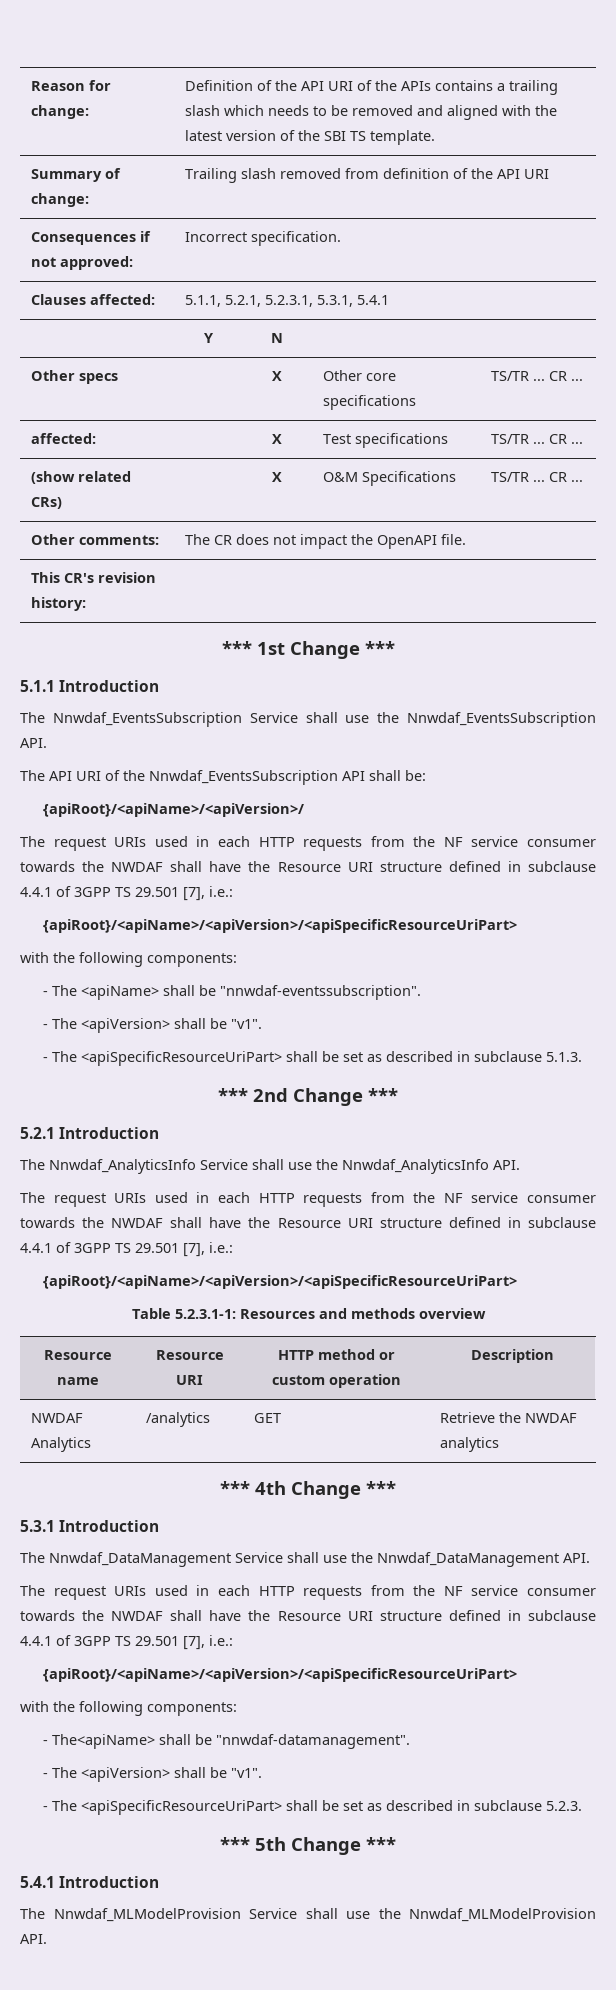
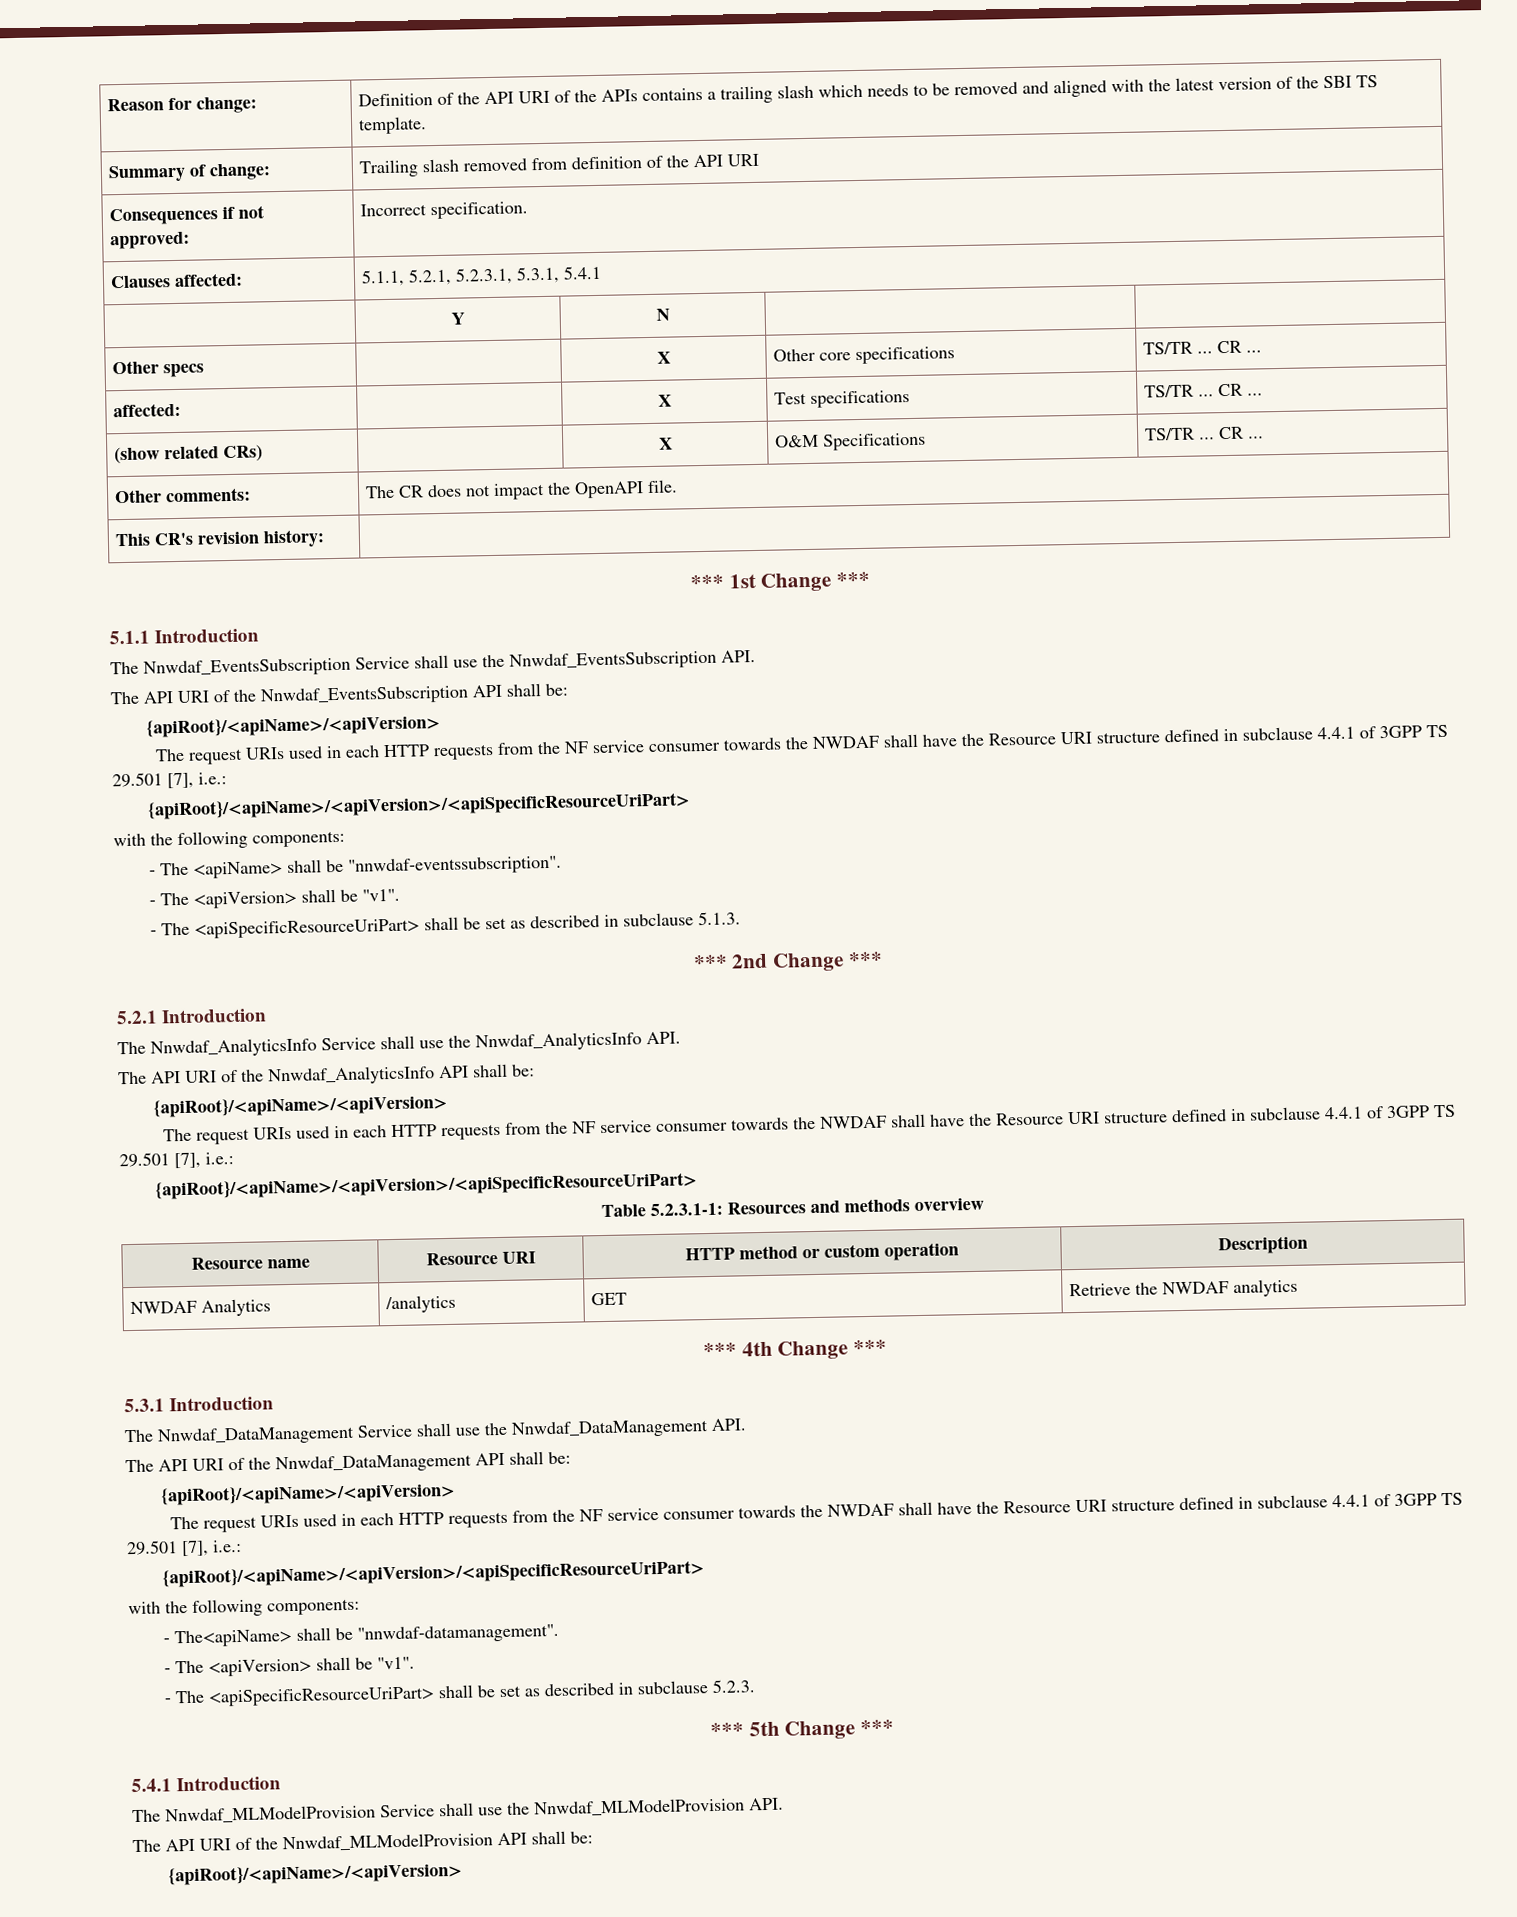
  The API URI of the Nnwdaf_EventsSubscription API shall be:
- {apiRoot}/<apiName>/<apiVersion>/
+ {apiRoot}/<apiName>/<apiVersion>
+ The API URI of the Nnwdaf_AnalyticsInfo API shall be:
+ {apiRoot}/<apiName>/<apiVersion>
+ The API URI of the Nnwdaf_DataManagement API shall be:
+ {apiRoot}/<apiName>/<apiVersion>
+ The API URI of the Nnwdaf_MLModelProvision API shall be:
+ {apiRoot}/<apiName>/<apiVersion>

